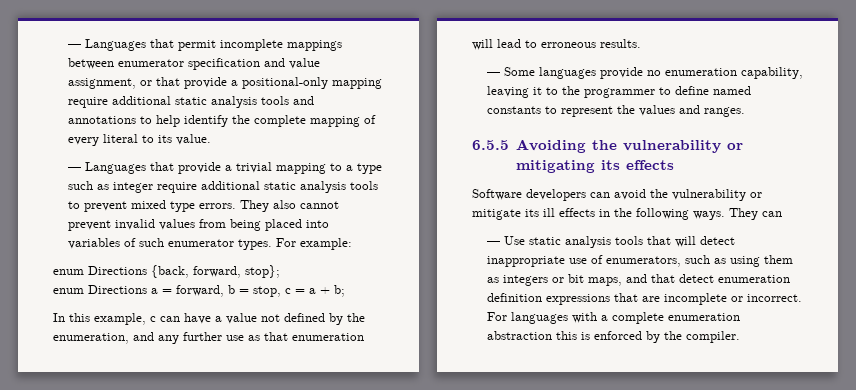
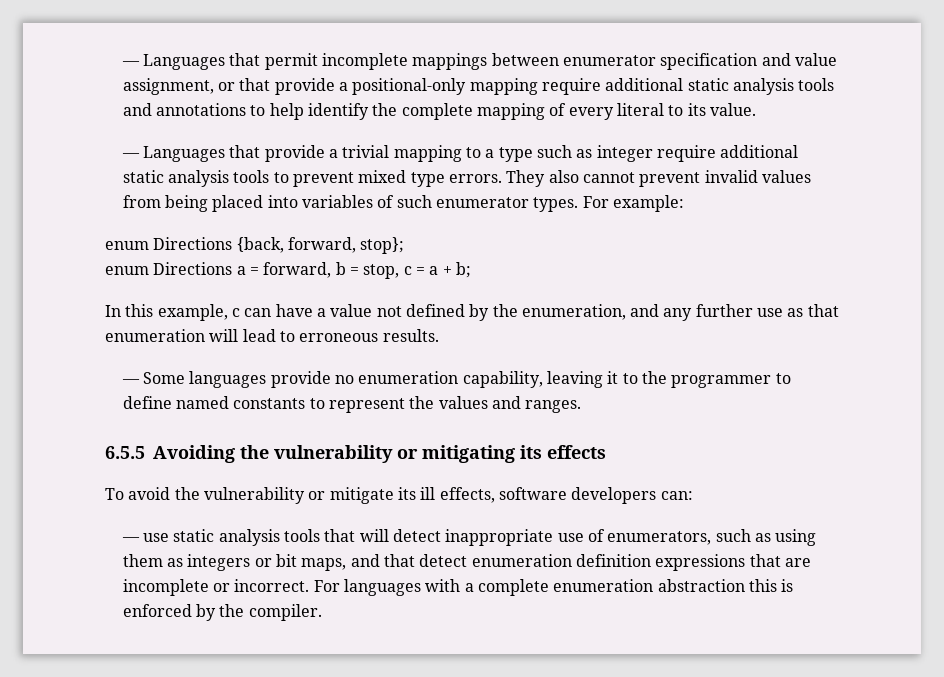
- Software developers can avoid the vulnerability or mitigate its ill effects in the following ways. They can
- — Use static analysis tools that will detect inappropriate use of enumerators, such as using them as integers or bit maps, and that detect enumeration definition expressions that are incomplete or incorrect.
+ To avoid the vulnerability or mitigate its ill effects, software developers can:
+ — use static analysis tools that will detect inappropriate use of enumerators, such as using them as integers or bit maps, and that detect enumeration definition expressions that are incomplete or incorrect.

